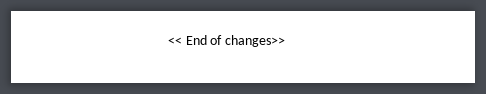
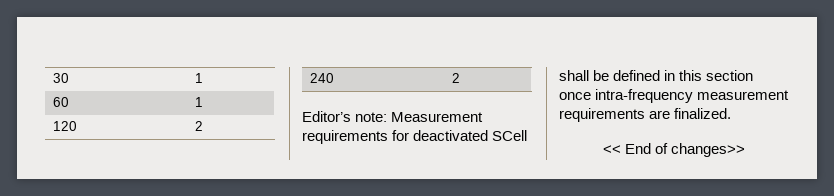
+ 30 | 1
+ 60 | 1
+ 120 | 2
+ 240 | 2
+ Editor’s note: Measurement requirements for deactivated SCell shall be defined in this section once intra-frequency measurement requirements are finalized.

